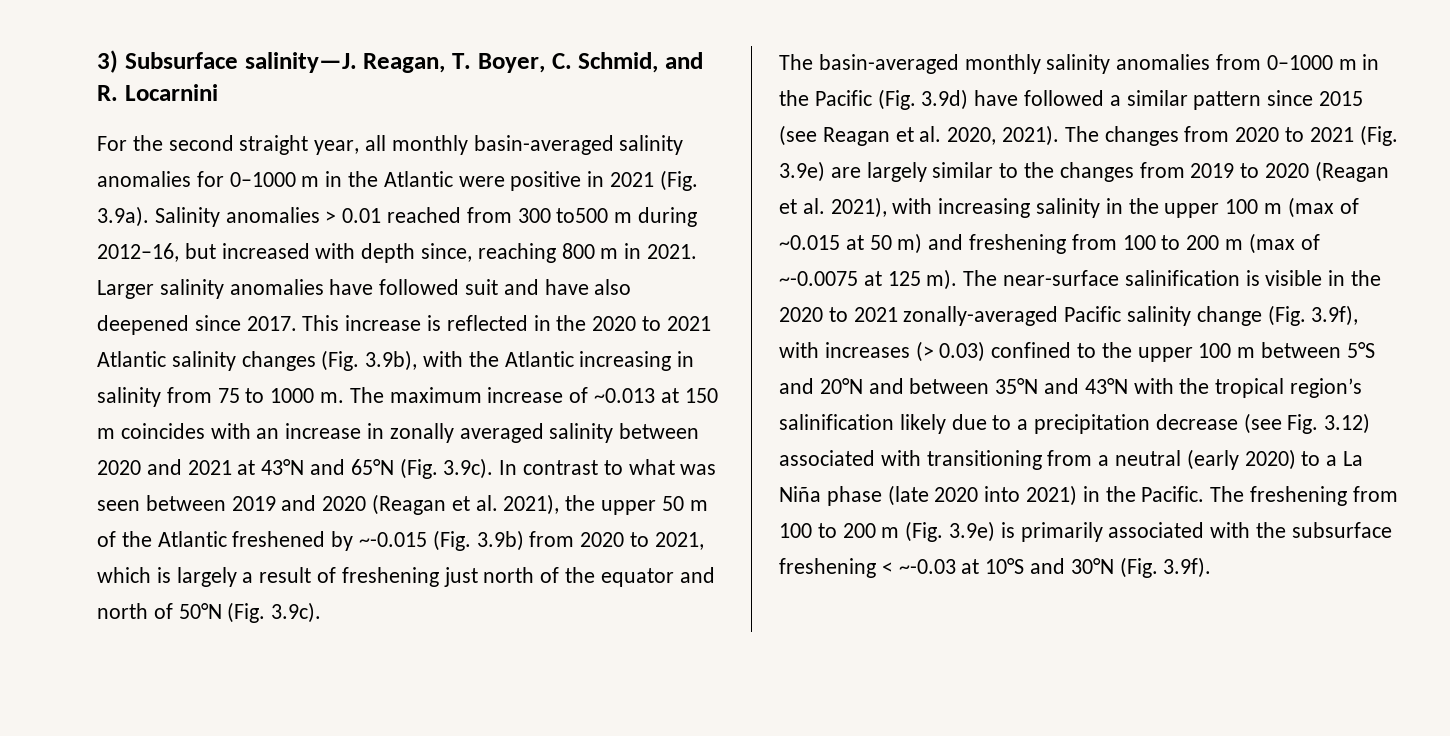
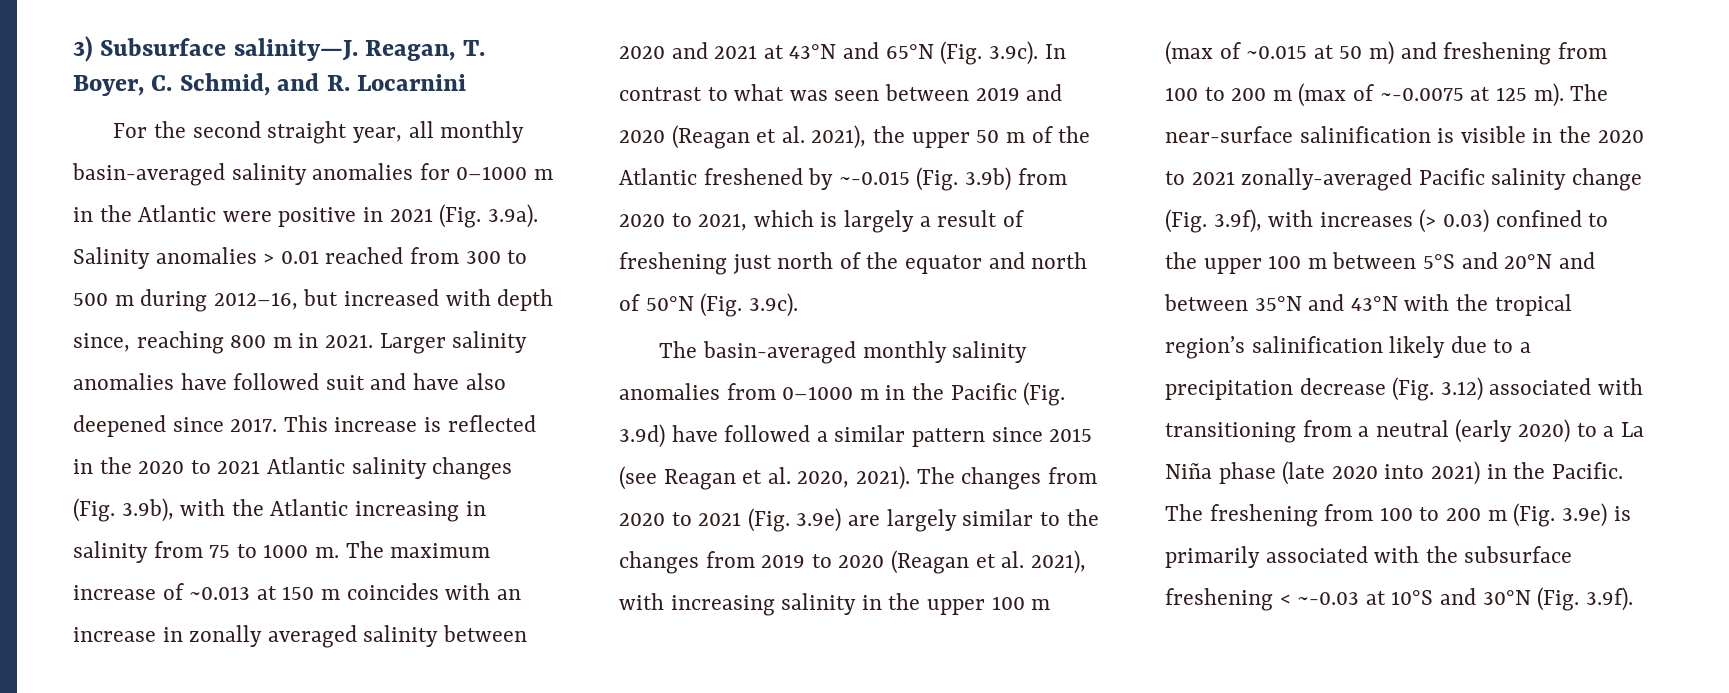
- For the second straight year, all monthly basin-averaged salinity anomalies for 0–1000 m in the Atlantic were positive in 2021 (Fig. 3.9a). Salinity anomalies > 0.01 reached from 300 to500 m during 2012–16, but increased with depth since, reaching 800 m in 2021.
+ For the second straight year, all monthly basin-averaged salinity anomalies for 0–1000 m in the Atlantic were positive in 2021 (Fig. 3.9a). Salinity anomalies > 0.01 reached from 300 to 500 m during 2012–16, but increased with depth since, reaching 800 m in 2021.
- The near-surface salinification is visible in the 2020 to 2021 zonally-averaged Pacific salinity change (Fig. 3.9f), with increases (> 0.03) confined to the upper 100 m between 5°S and 20°N and between 35°N and 43°N with the tropical region’s salinification likely due to a precipitation decrease (see Fig. 3.12) associated with transitioning from a neutral (early 2020) to a La Niña phase (late 2020 into 2021) in the Pacific.
+ The near-surface salinification is visible in the 2020 to 2021 zonally-averaged Pacific salinity change (Fig. 3.9f), with increases (> 0.03) confined to the upper 100 m between 5°S and 20°N and between 35°N and 43°N with the tropical region’s salinification likely due to a precipitation decrease (Fig. 3.12) associated with transitioning from a neutral (early 2020) to a La Niña phase (late 2020 into 2021) in the Pacific.

